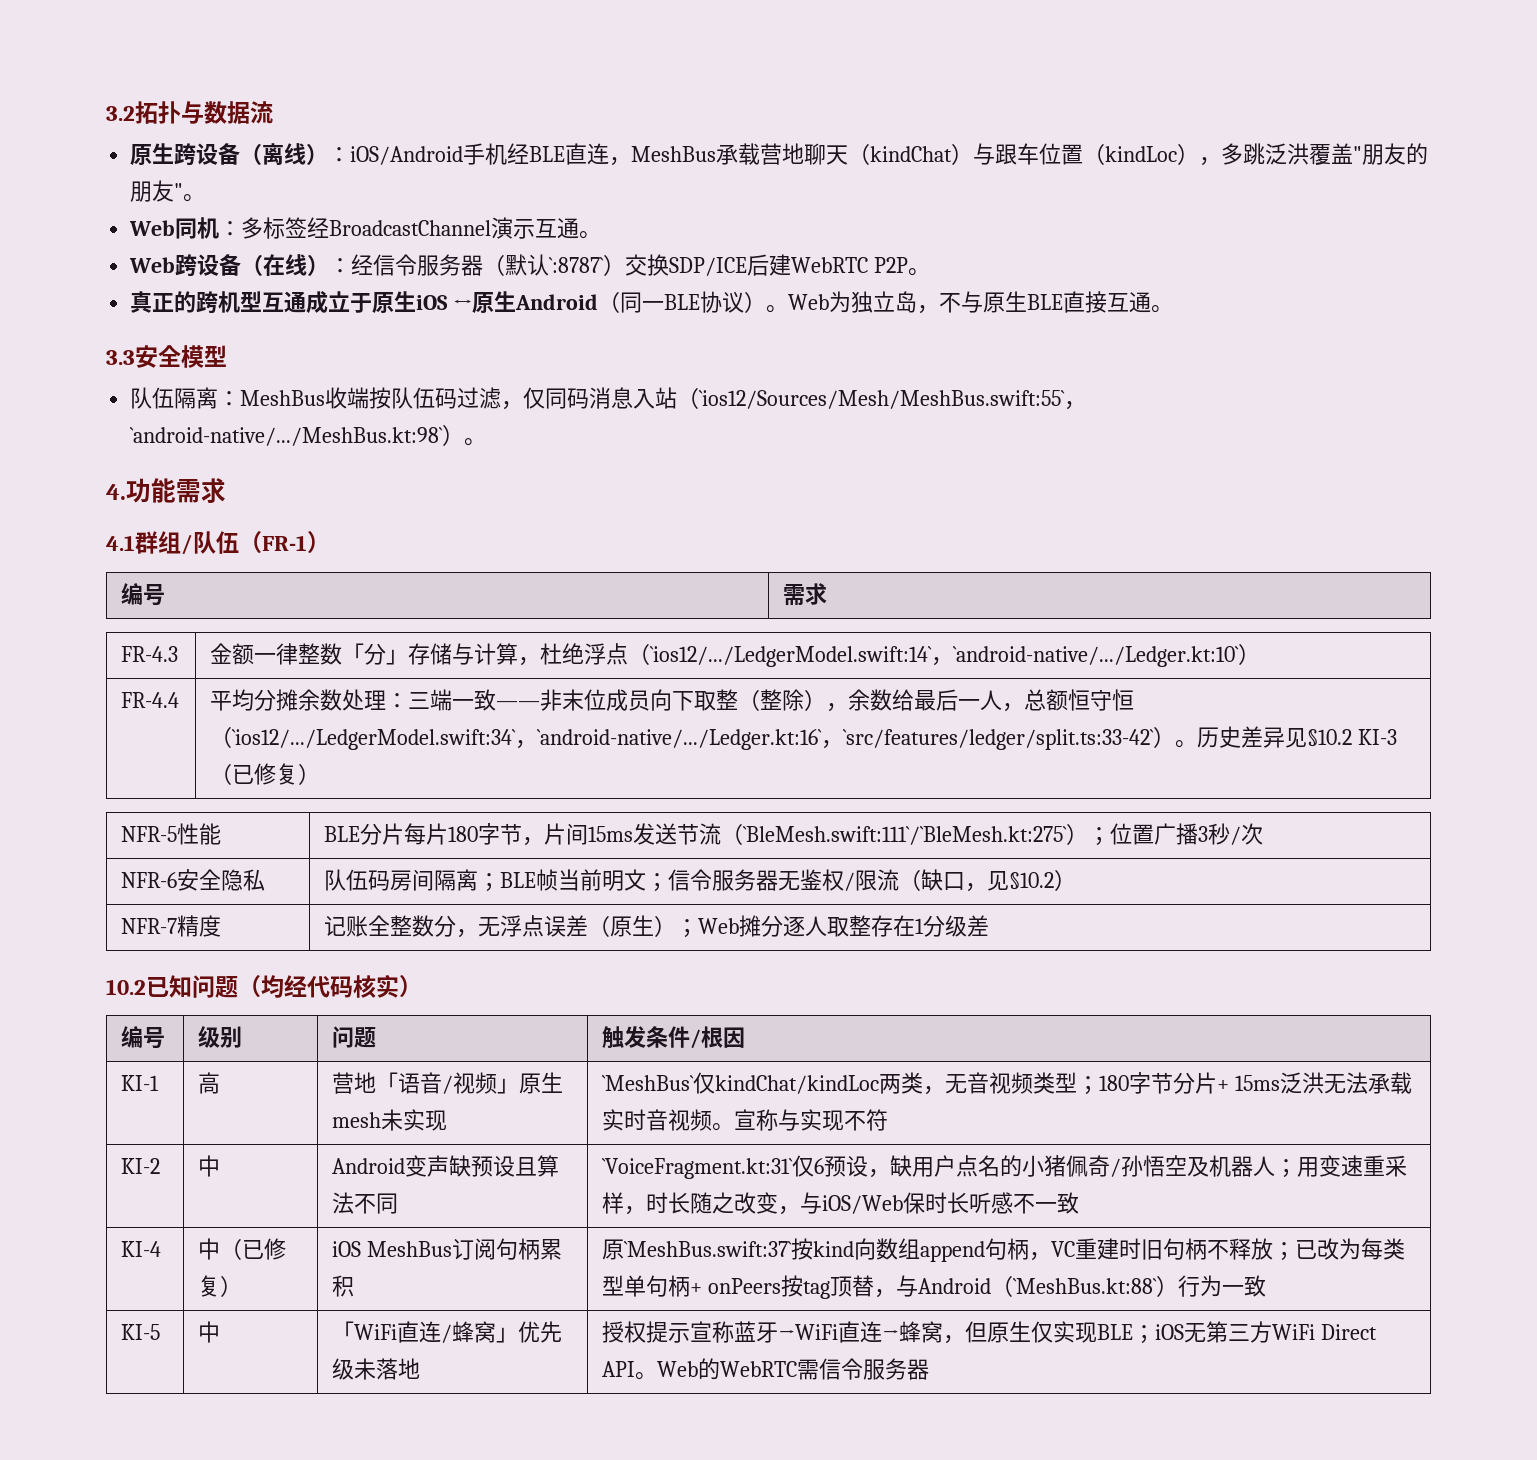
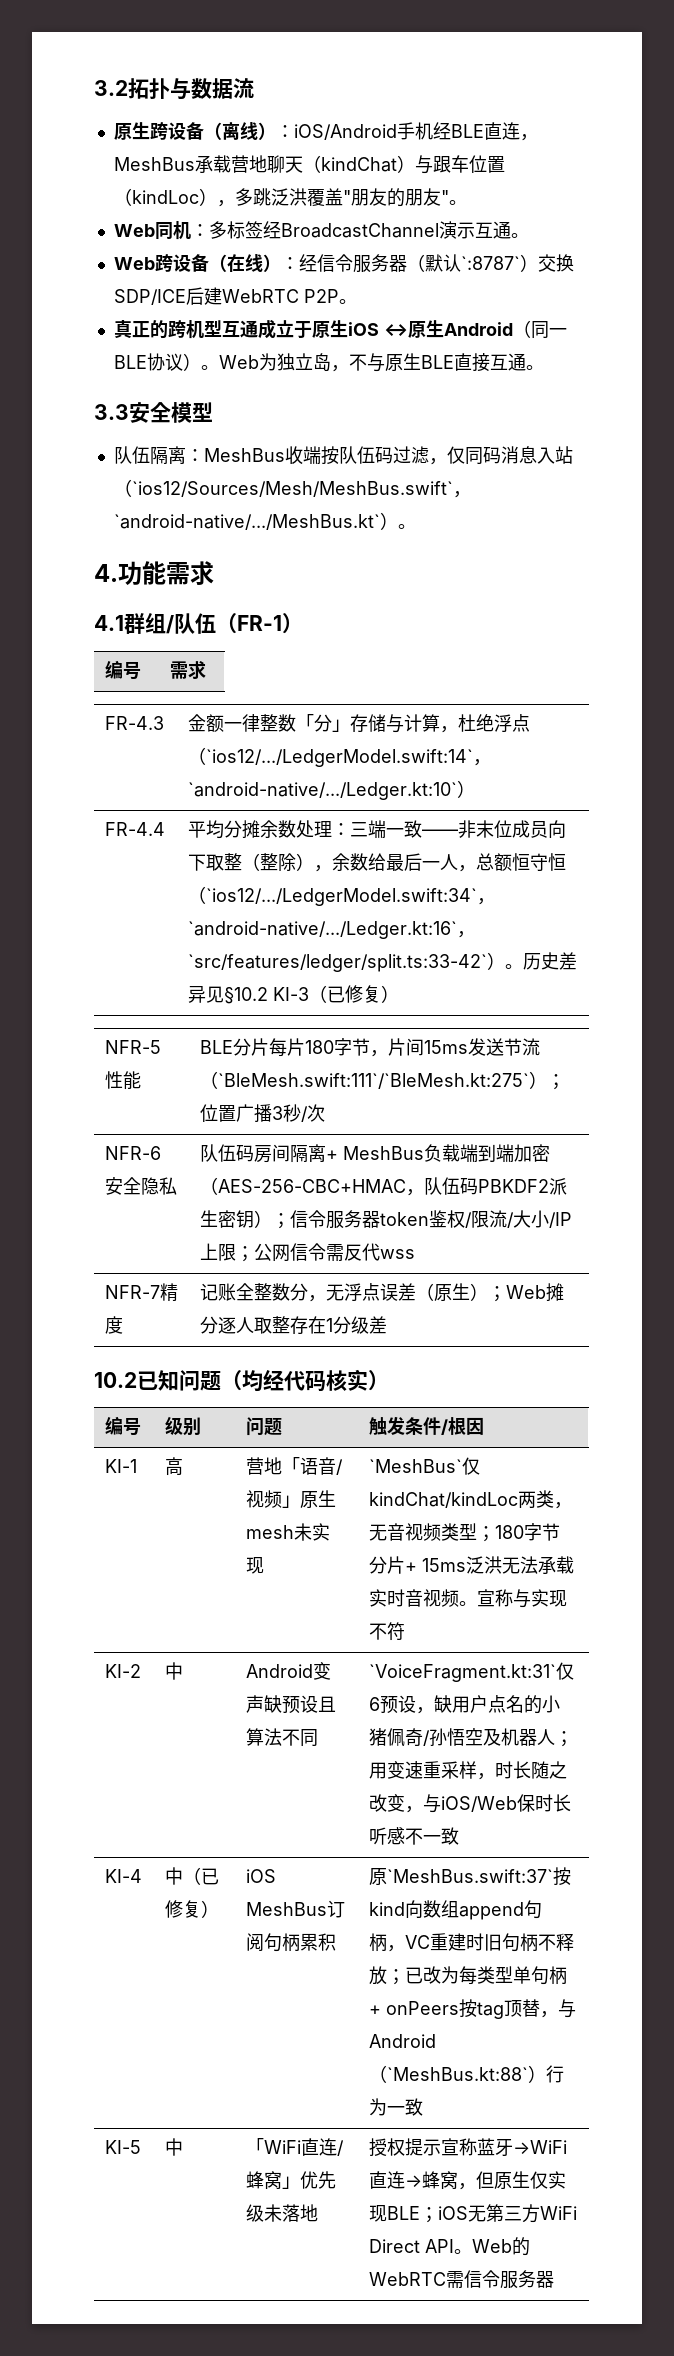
- 队伍隔离：MeshBus收端按队伍码过滤，仅同码消息入站（`ios12/Sources/Mesh/MeshBus.swift:55`，`android-native/.../MeshBus.kt:98`）。
+ 队伍隔离：MeshBus收端按队伍码过滤，仅同码消息入站（`ios12/Sources/Mesh/MeshBus.swift`，`android-native/.../MeshBus.kt`）。
- NFR-6安全隐私 | 队伍码房间隔离；BLE帧当前明文；信令服务器无鉴权/限流（缺口，见§10.2）
+ NFR-6安全隐私 | 队伍码房间隔离+ MeshBus负载端到端加密（AES-256-CBC+HMAC，队伍码PBKDF2派生密钥）；信令服务器token鉴权/限流/大小/IP上限；公网信令需反代wss

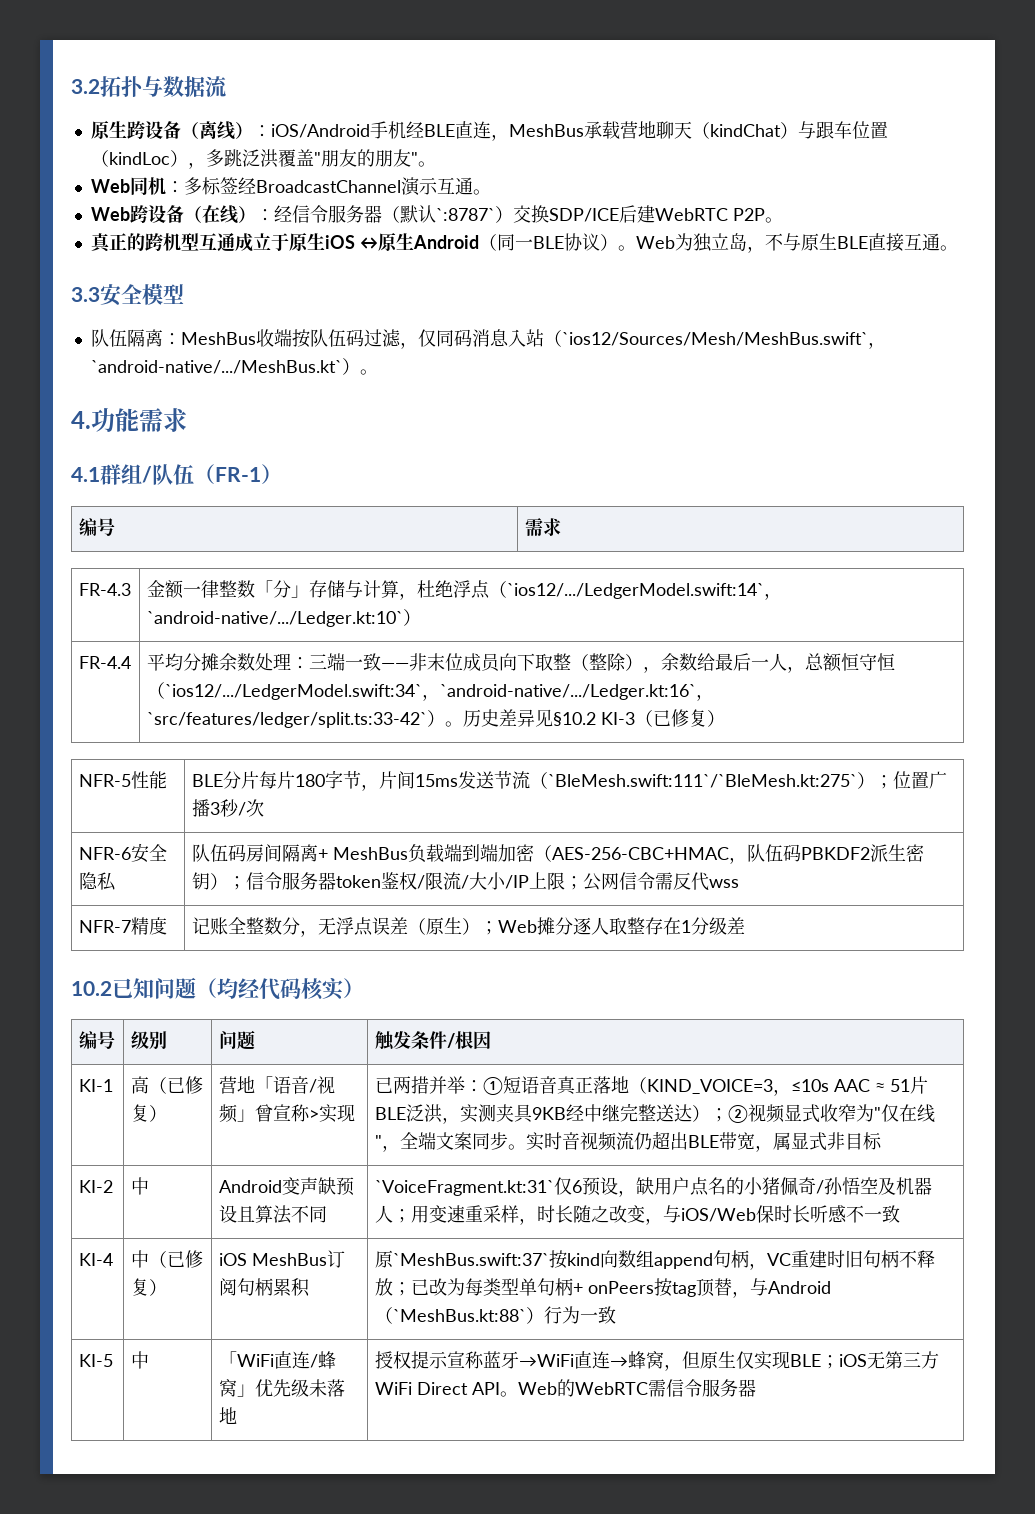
- 高
+ 高（已修复）
- 营地「语音/视频」原生mesh未实现
+ 营地「语音/视频」曾宣称>实现
- `MeshBus`仅kindChat/kindLoc两类，无音视频类型；180字节分片+ 15ms泛洪无法承载实时音视频。宣称与实现不符
+ 已两措并举：①短语音真正落地（KIND_VOICE=3，≤10s AAC ≈ 51片BLE泛洪，实测夹具9KB经中继完整送达）；②视频显式收窄为"仅在线"，全端文案同步。实时音视频流仍超出BLE带宽，属显式非目标

